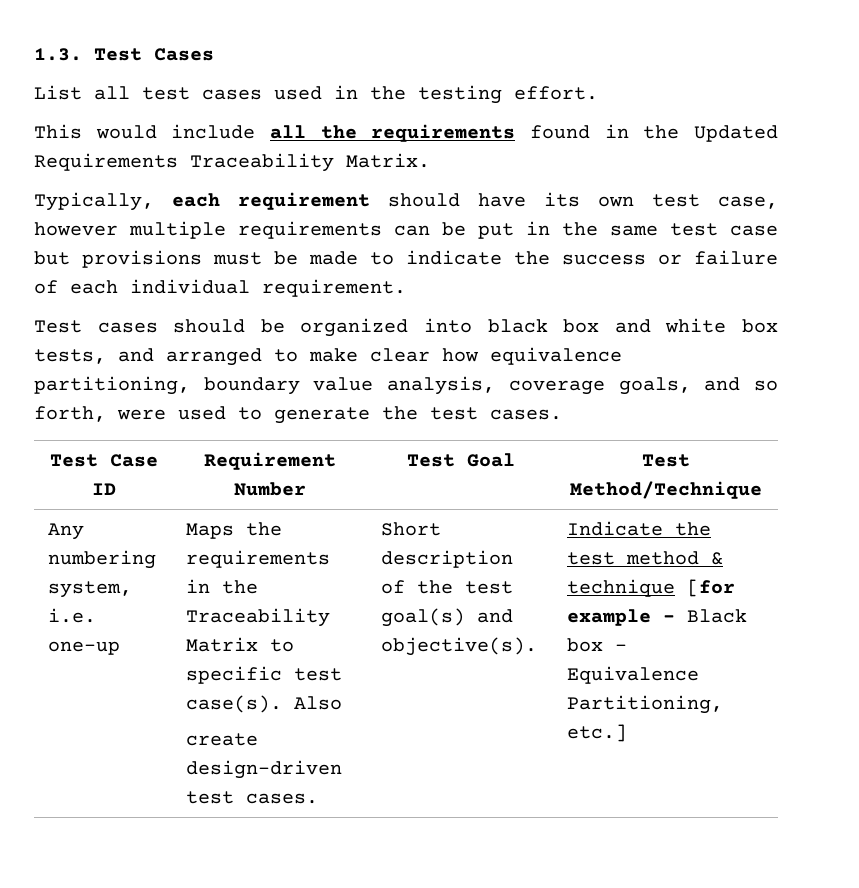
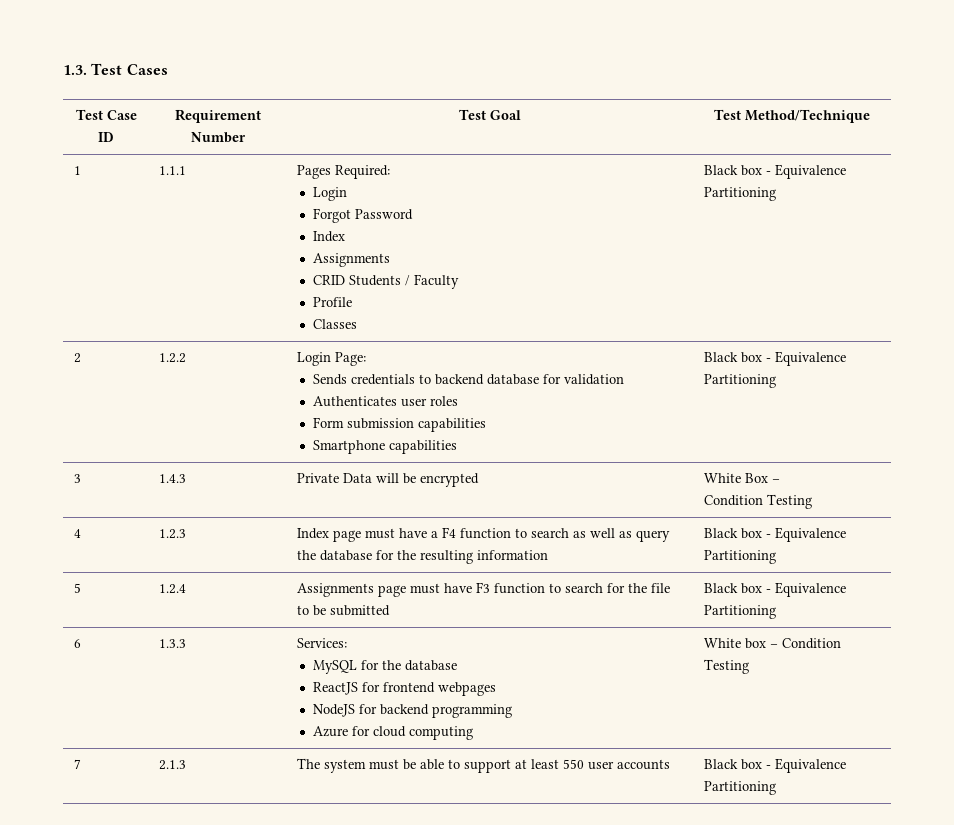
- List all test cases used in the testing effort.
- This would include all the requirements found in the Updated Requirements Traceability Matrix.
- Typically, each requirement should have its own test case, however multiple requirements can be put in the same test case but provisions must be made to indicate the success or failure of each individual requirement.
- Test cases should be organized into black box and white box tests, and arranged to make clear how equivalence partitioning, boundary value analysis, coverage goals, and so forth, were used to generate the test cases.
- Any numbering system, i.e. one-up | Maps the requirements in the Traceability Matrix to specific test case(s). Also
- create design-driven test cases. | Short description of the test goal(s) and objective(s). | Indicate the test method & technique [for example - Black box - Equivalence Partitioning, etc.]
+ 1 | 1.1.1 | Pages Required:
+ Login
+ Forgot Password
+ Index
+ Assignments
+ CRID Students / Faculty
+ Profile
+ Classes | Black box - Equivalence Partitioning
+ 2 | 1.2.2 | Login Page:
+ Sends credentials to backend database for validation
+ Authenticates user roles
+ Form submission capabilities
+ Smartphone capabilities | Black box - Equivalence Partitioning
+ 3 | 1.4.3 | Private Data will be encrypted | White Box –
+ Condition Testing
+ 4 | 1.2.3 | Index page must have a F4 function to search as well as query the database for the resulting information | Black box - Equivalence Partitioning
+ 5 | 1.2.4 | Assignments page must have F3 function to search for the file to be submitted | Black box - Equivalence Partitioning
+ 6 | 1.3.3 | Services:
+ MySQL for the database
+ ReactJS for frontend webpages
+ NodeJS for backend programming
+ Azure for cloud computing | White box – Condition Testing
+ 7 | 2.1.3 | The system must be able to support at least 550 user accounts | Black box - Equivalence Partitioning

